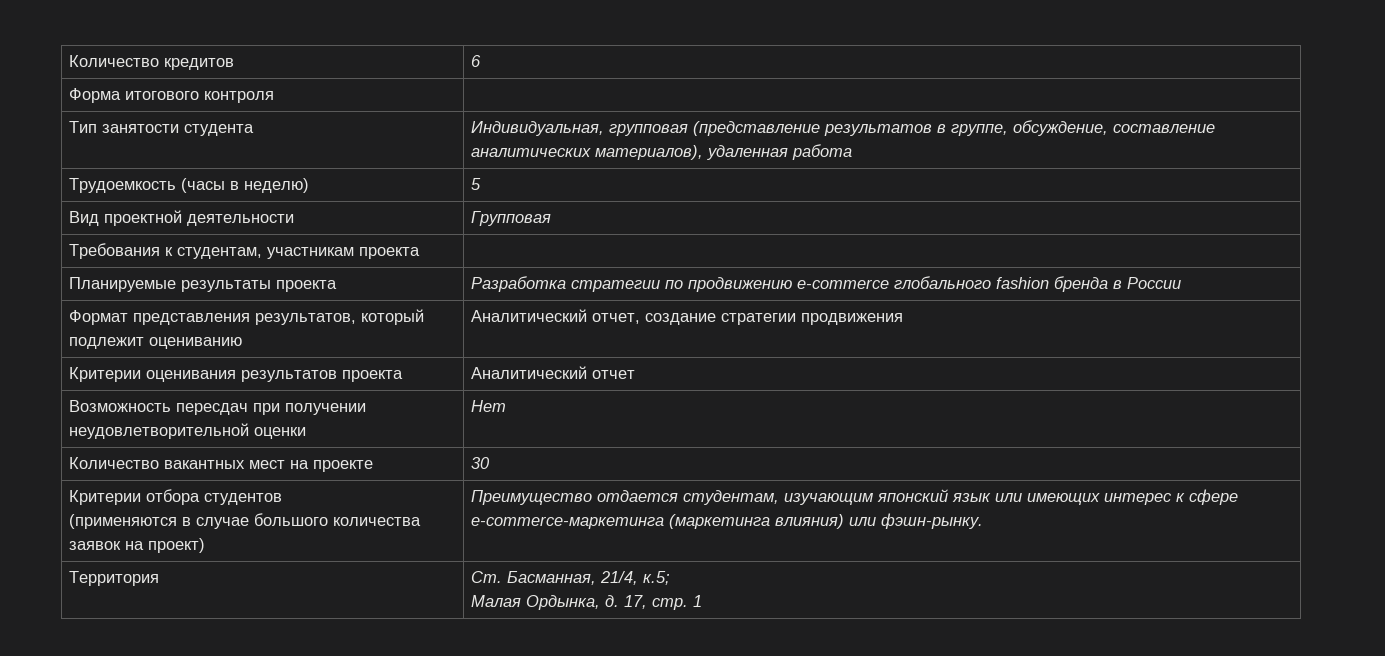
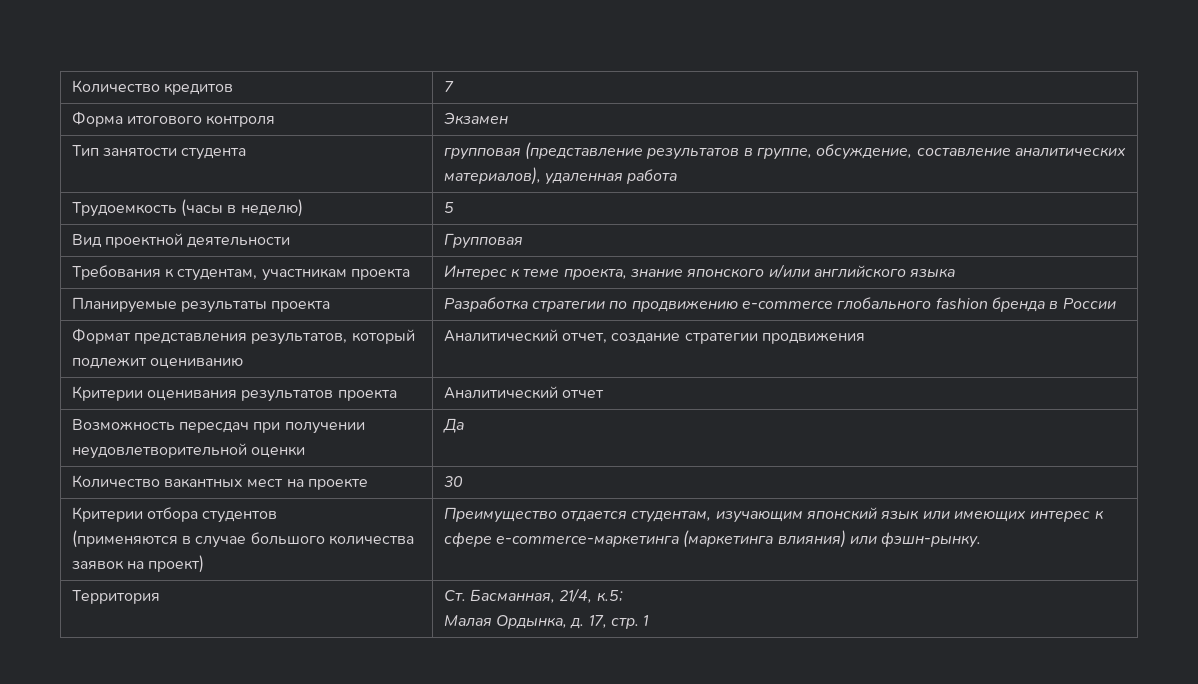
- Количество кредитов | 6
+ Количество кредитов | 7
- Форма итогового контроля |
+ Форма итогового контроля | Экзамен
- Тип занятости студента | Индивидуальная, групповая (представление результатов в группе, обсуждение, составление аналитических материалов), удаленная работа
+ Тип занятости студента | групповая (представление результатов в группе, обсуждение, составление аналитических материалов), удаленная работа
- Требования к студентам, участникам проекта |
+ Требования к студентам, участникам проекта | Интерес к теме проекта, знание японского и/или английского языка
- Возможность пересдач при получении неудовлетворительной оценки | Нет
+ Возможность пересдач при получении неудовлетворительной оценки | Да

